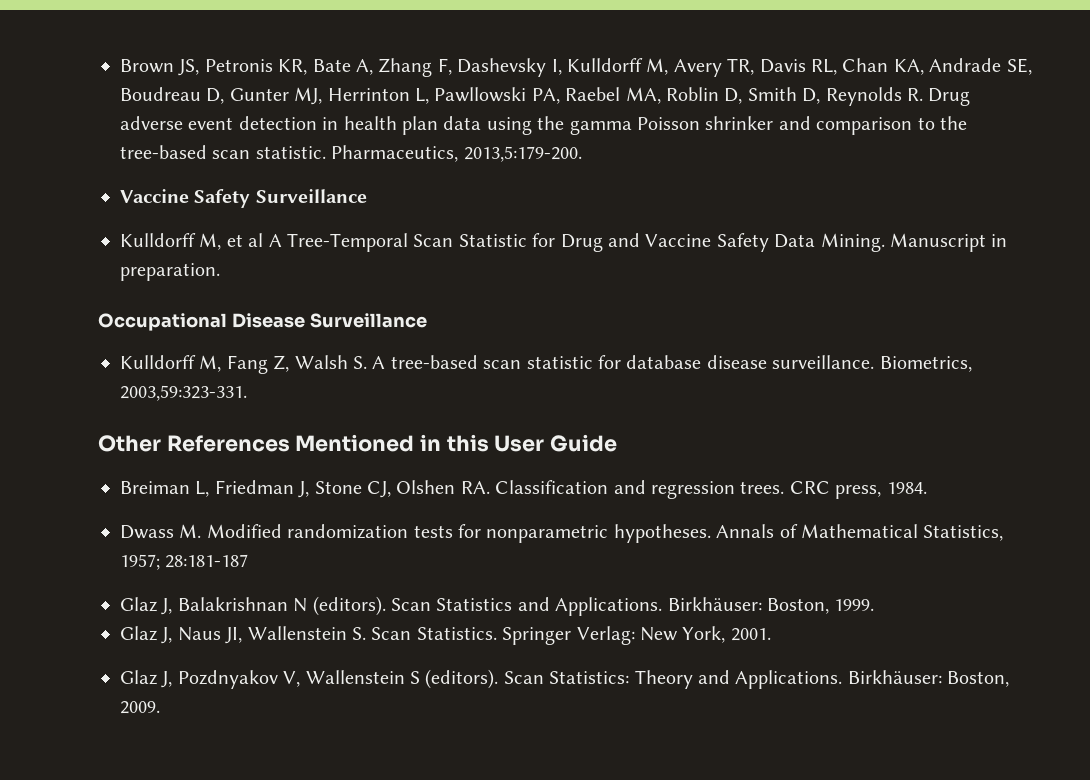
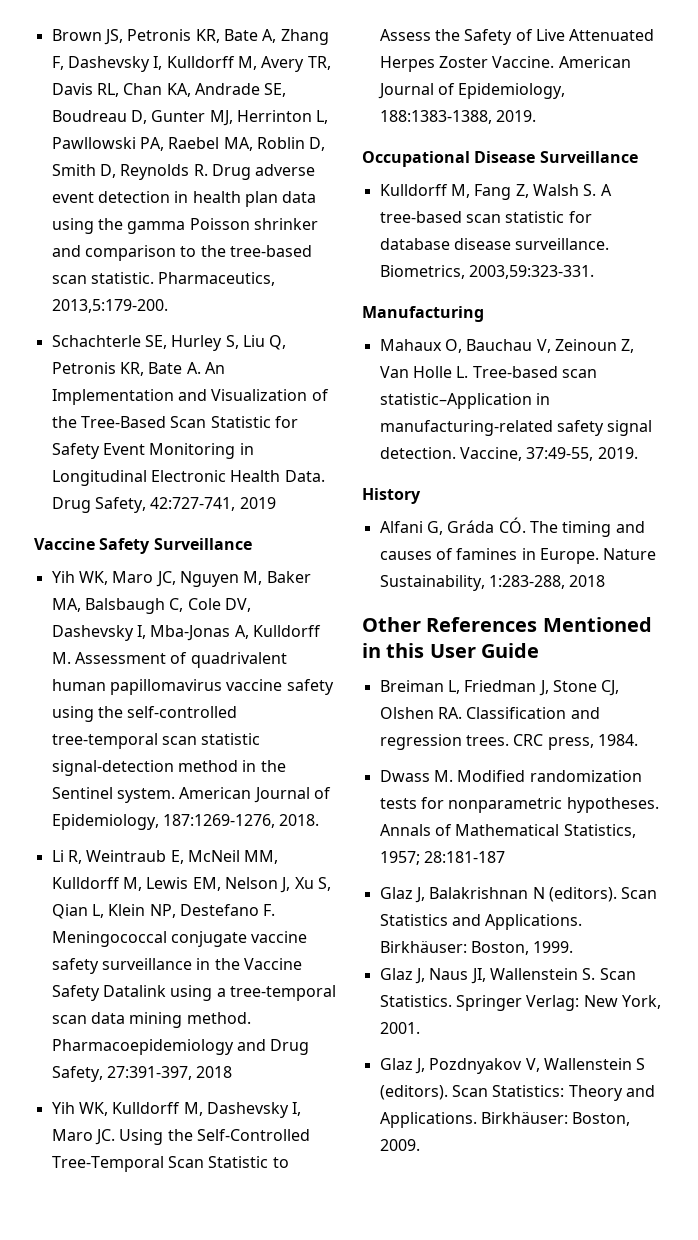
+ Schachterle SE, Hurley S, Liu Q, Petronis KR, Bate A. An Implementation and Visualization of the Tree-Based Scan Statistic for Safety Event Monitoring in Longitudinal Electronic Health Data. Drug Safety, 42:727-741, 2019
  Vaccine Safety Surveillance
- Kulldorff M, et al A Tree-Temporal Scan Statistic for Drug and Vaccine Safety Data Mining. Manuscript in preparation.
+ Yih WK, Maro JC, Nguyen M, Baker MA, Balsbaugh C, Cole DV, Dashevsky I, Mba-Jonas A, Kulldorff M. Assessment of quadrivalent human papillomavirus vaccine safety using the self-controlled tree-temporal scan statistic signal-detection method in the Sentinel system. American Journal of Epidemiology, 187:1269-1276, 2018.
+ Li R, Weintraub E, McNeil MM, Kulldorff M, Lewis EM, Nelson J, Xu S, Qian L, Klein NP, Destefano F. Meningococcal conjugate vaccine safety surveillance in the Vaccine Safety Datalink using a tree‐temporal scan data mining method. Pharmacoepidemiology and Drug Safety, 27:391-397, 2018
+ Yih WK, Kulldorff M, Dashevsky I, Maro JC. Using the Self-Controlled Tree-Temporal Scan Statistic to Assess the Safety of Live Attenuated Herpes Zoster Vaccine. American Journal of Epidemiology, 188:1383-1388, 2019.
+ Manufacturing
+ Mahaux O, Bauchau V, Zeinoun Z, Van Holle L. Tree-based scan statistic–Application in manufacturing-related safety signal detection. Vaccine, 37:49-55, 2019.
+ History
+ Alfani G, Gráda CÓ. The timing and causes of famines in Europe. Nature Sustainability, 1:283-288, 2018

